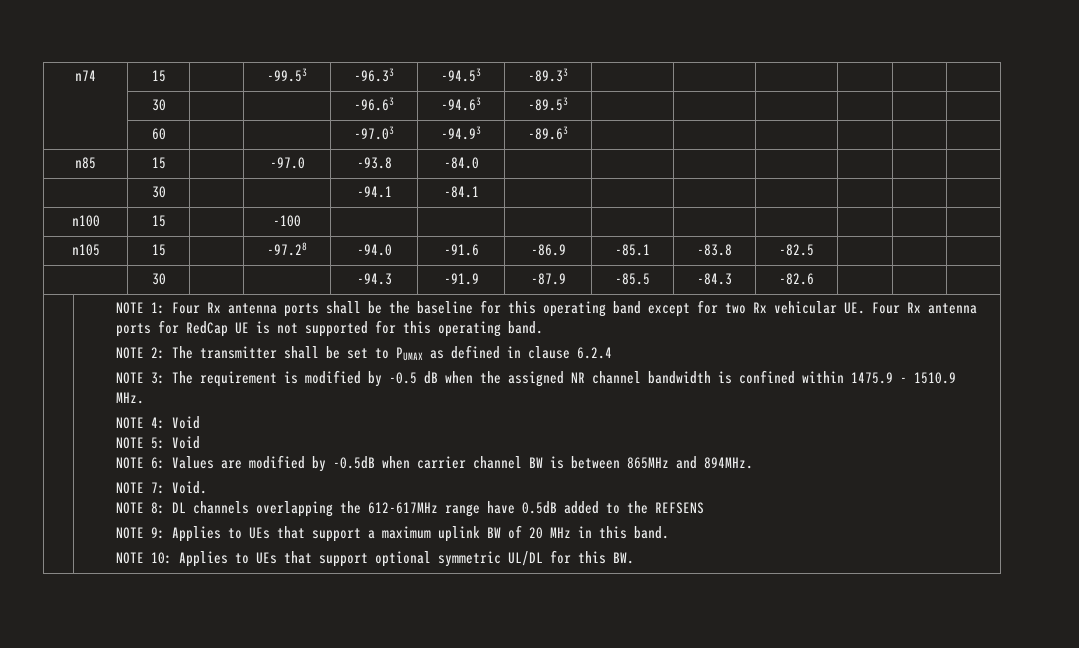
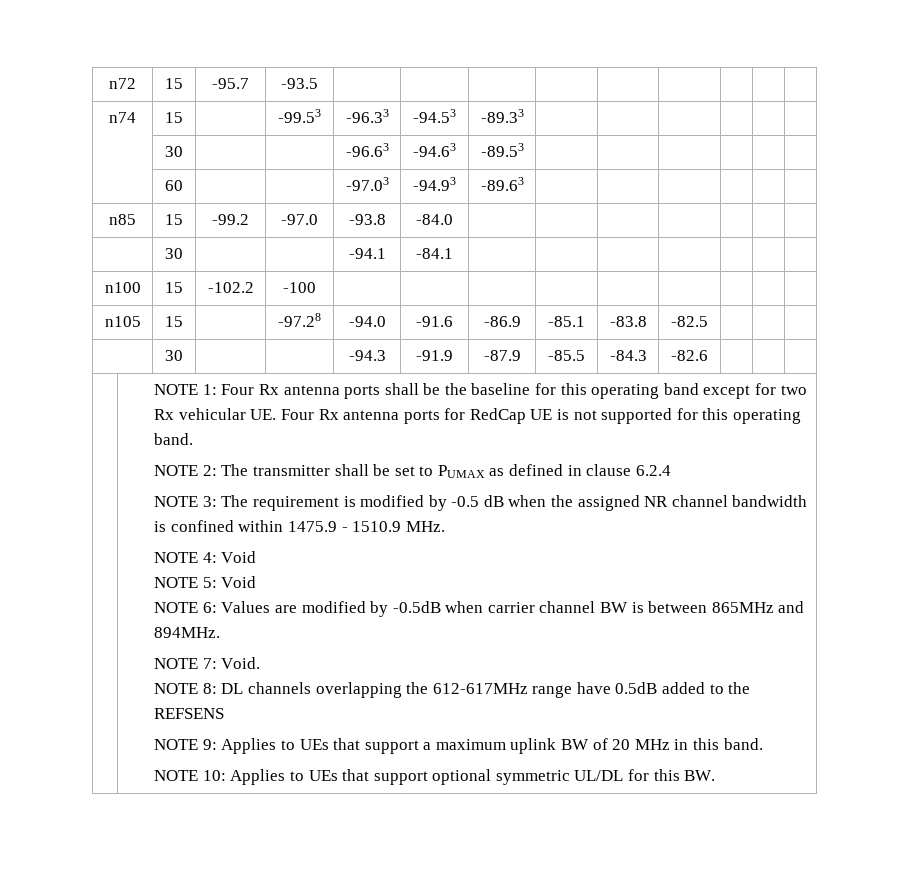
+ n72 | 15 | -95.7 | -93.5 | | | | | | | | |
- n85 | 15 | | -97.0 | -93.8 | -84.0 | | | | | | |
+ n85 | 15 | -99.2 | -97.0 | -93.8 | -84.0 | | | | | | |
- n100 | 15 | | -100 | | | | | | | | |
+ n100 | 15 | -102.2 | -100 | | | | | | | | |

